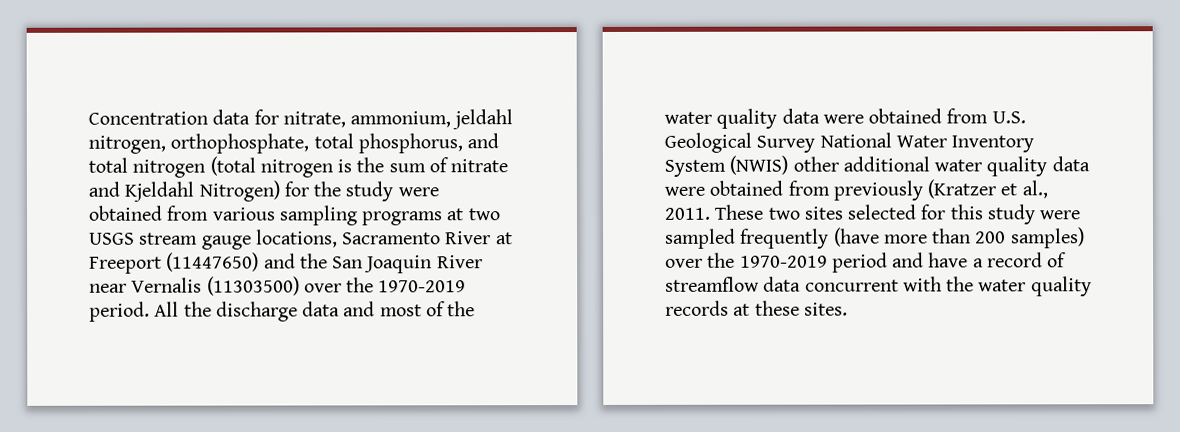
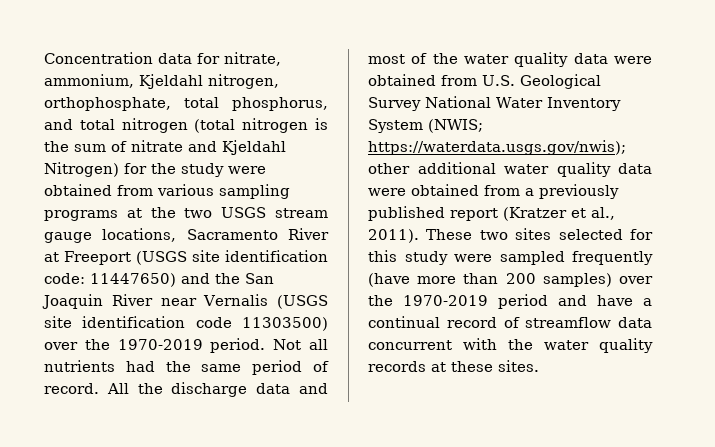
- Concentration data for nitrate, ammonium, jeldahl nitrogen, orthophosphate, total phosphorus, and total nitrogen (total nitrogen is the sum of nitrate and Kjeldahl Nitrogen) for the study were obtained from various sampling programs at two USGS stream gauge locations, Sacramento River at Freeport (11447650) and the San Joaquin River near Vernalis (11303500) over the 1970-2019 period.
+ Concentration data for nitrate, ammonium, Kjeldahl nitrogen, orthophosphate, total phosphorus, and total nitrogen (total nitrogen is the sum of nitrate and Kjeldahl Nitrogen) for the study were obtained from various sampling programs at the two USGS stream gauge locations, Sacramento River at Freeport (USGS site identification code: 11447650) and the San Joaquin River near Vernalis (USGS site identification code 11303500) over the 1970-2019 period. Not all nutrients had the same period of record.
- All the discharge data and most of the water quality data were obtained from U.S. Geological Survey National Water Inventory System (NWIS) other additional water quality data were obtained from previously (Kratzer et al., 2011.
+ All the discharge data and most of the water quality data were obtained from U.S. Geological Survey National Water Inventory System (NWIS; https://waterdata.usgs.gov/nwis); other additional water quality data were obtained from a previously published report (Kratzer et al., 2011).
- These two sites selected for this study were sampled frequently (have more than 200 samples) over the 1970-2019 period and have a record of streamflow data concurrent with the water quality records at these sites.
+ These two sites selected for this study were sampled frequently (have more than 200 samples) over the 1970-2019 period and have a continual record of streamflow data concurrent with the water quality records at these sites.

